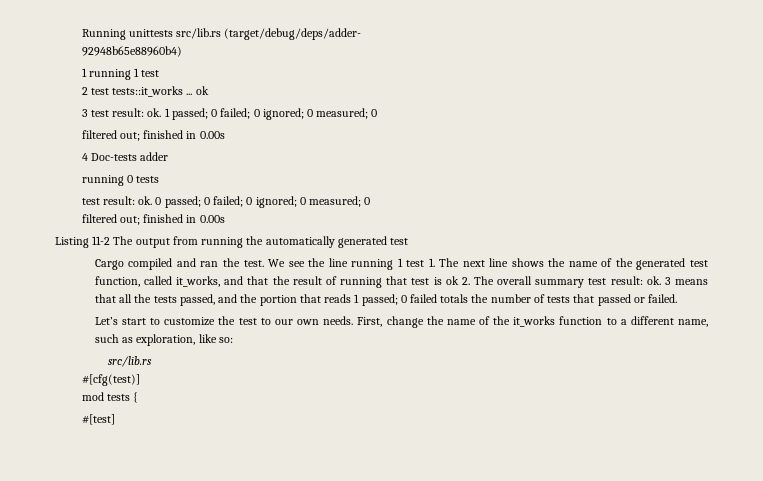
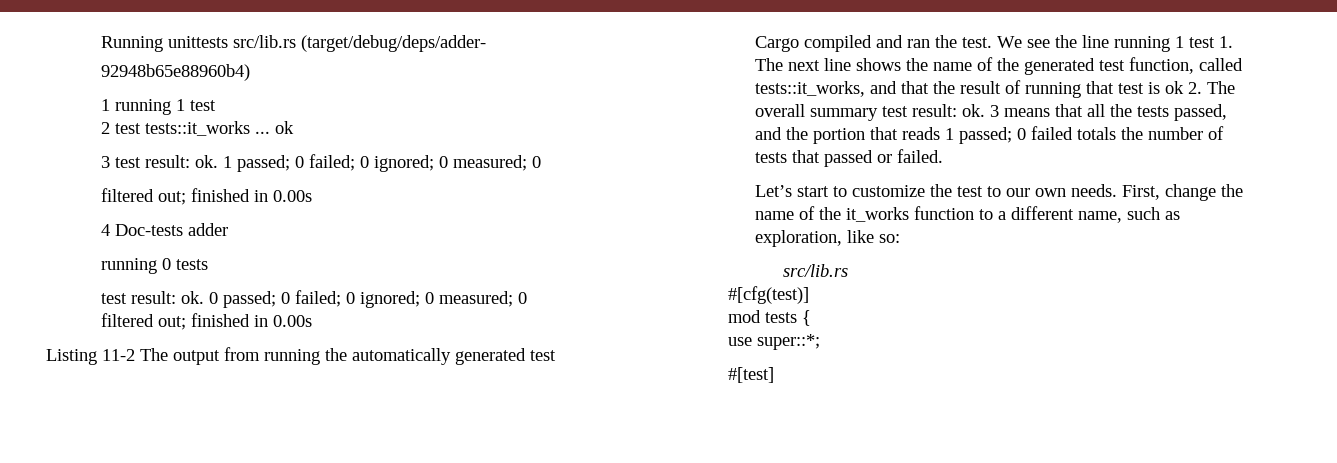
- We see the line running 1 test 1. The next line shows the name of the generated test function, called it_works, and that the result of running that test is ok 2. The overall summary test result: ok.
+ We see the line running 1 test 1. The next line shows the name of the generated test function, called tests::it_works, and that the result of running that test is ok 2. The overall summary test result: ok.
+ use super::*;

